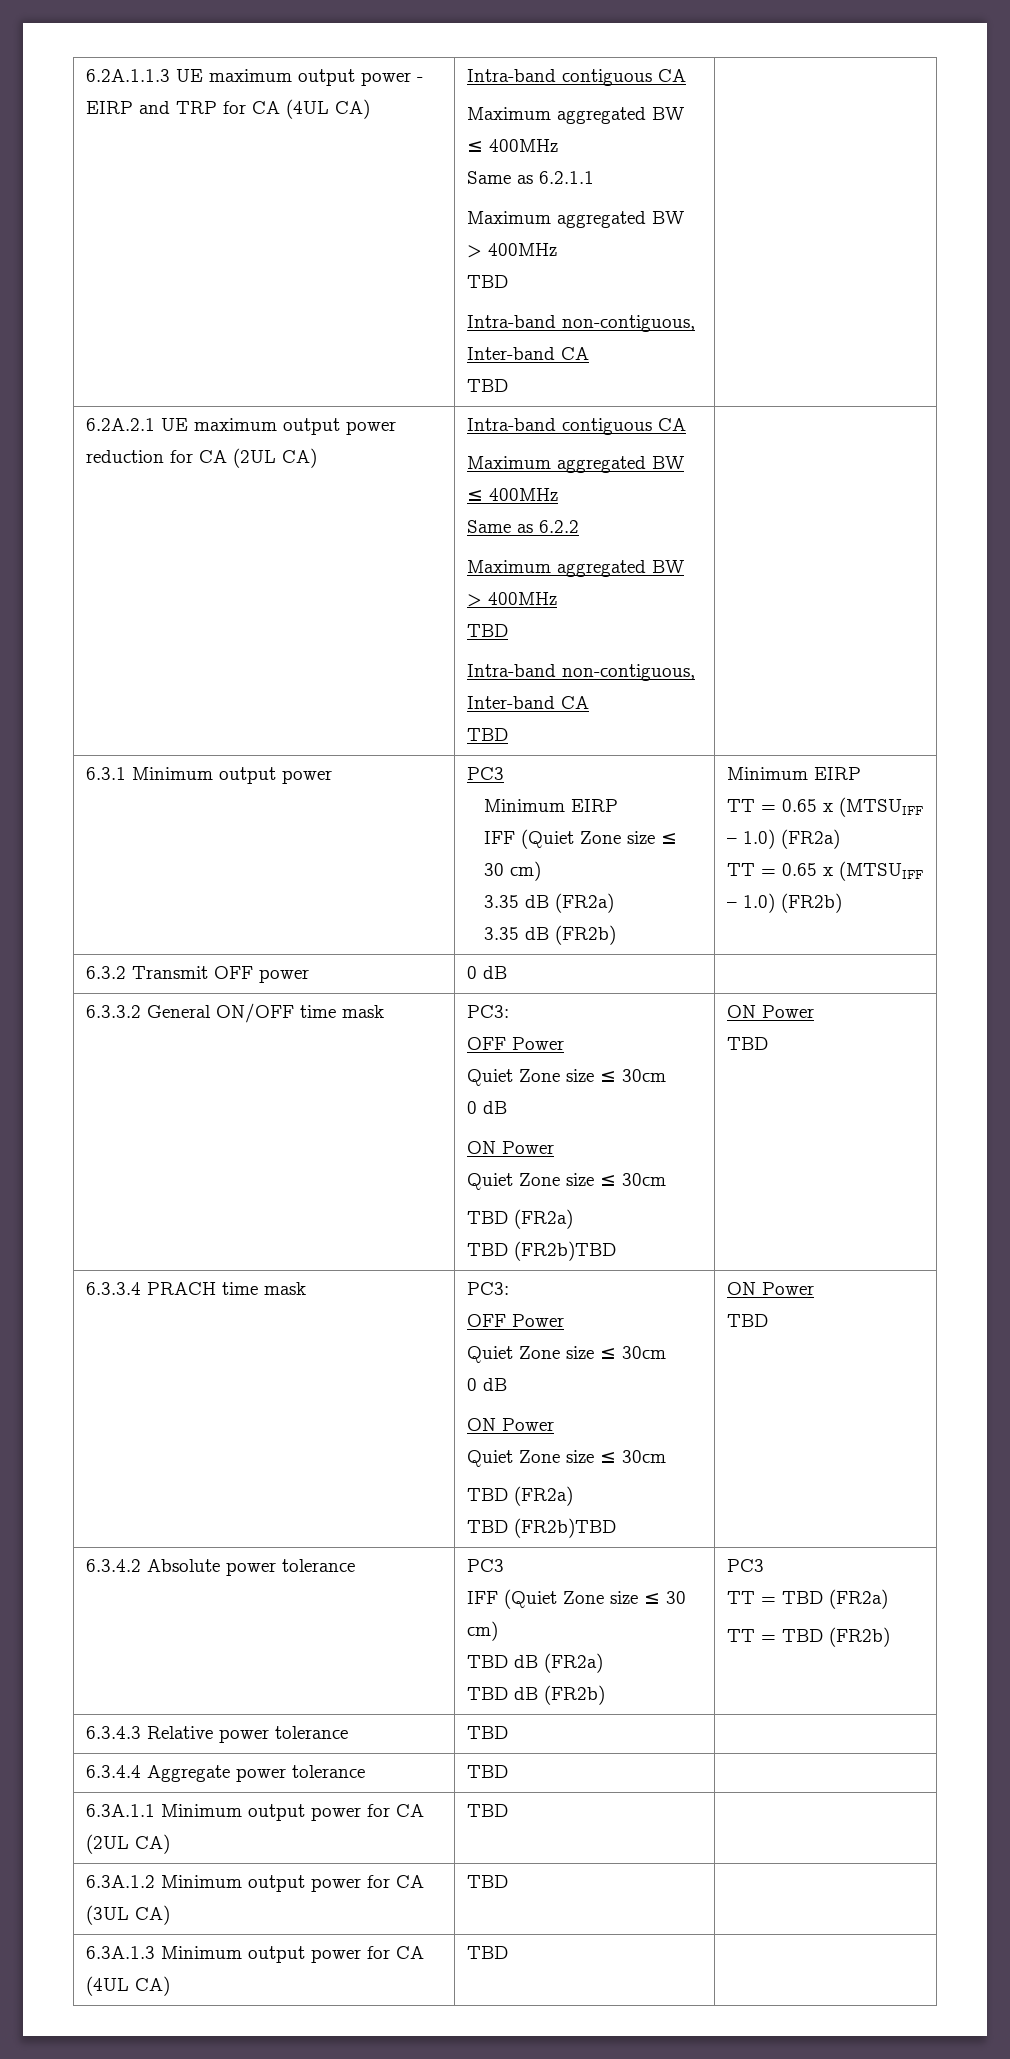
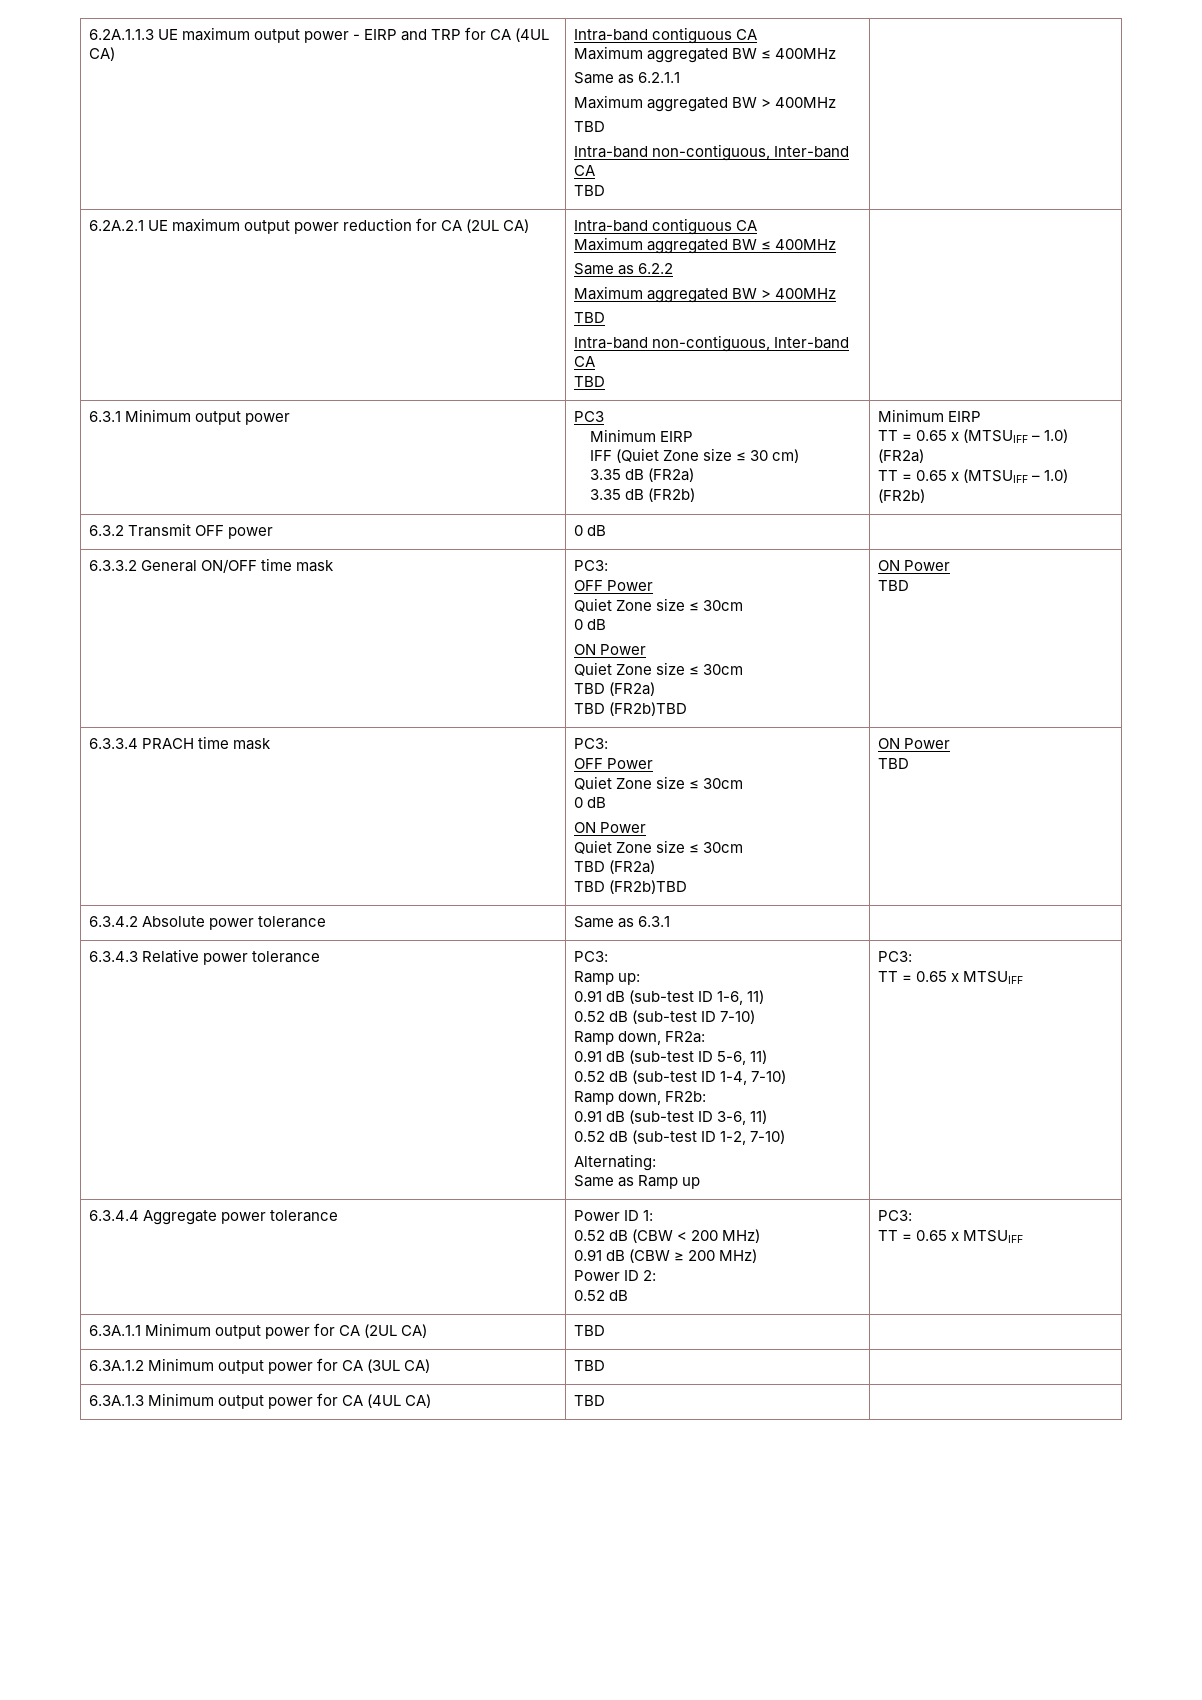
- 6.3.4.2 Absolute power tolerance | PC3
- IFF (Quiet Zone size ≤ 30 cm)
- TBD dB (FR2a)
- TBD dB (FR2b) | PC3
- TT = TBD (FR2a)
- TT = TBD (FR2b)
- 6.3.4.3 Relative power tolerance | TBD |
- 6.3.4.4 Aggregate power tolerance | TBD |
+ 6.3.4.2 Absolute power tolerance | Same as 6.3.1 |
+ 6.3.4.3 Relative power tolerance | PC3:
+ Ramp up:
+ 0.91 dB (sub-test ID 1-6, 11)
+ 0.52 dB (sub-test ID 7-10)
+ Ramp down, FR2a:
+ 0.91 dB (sub-test ID 5-6, 11)
+ 0.52 dB (sub-test ID 1-4, 7-10)
+ Ramp down, FR2b:
+ 0.91 dB (sub-test ID 3-6, 11)
+ 0.52 dB (sub-test ID 1-2, 7-10)
+ Alternating:
+ Same as Ramp up | PC3:
+ TT = 0.65 x MTSUIFF
+ 6.3.4.4 Aggregate power tolerance | Power ID 1:
+ 0.52 dB (CBW < 200 MHz)
+ 0.91 dB (CBW ≥ 200 MHz)
+ Power ID 2:
+ 0.52 dB | PC3:
+ TT = 0.65 x MTSUIFF

